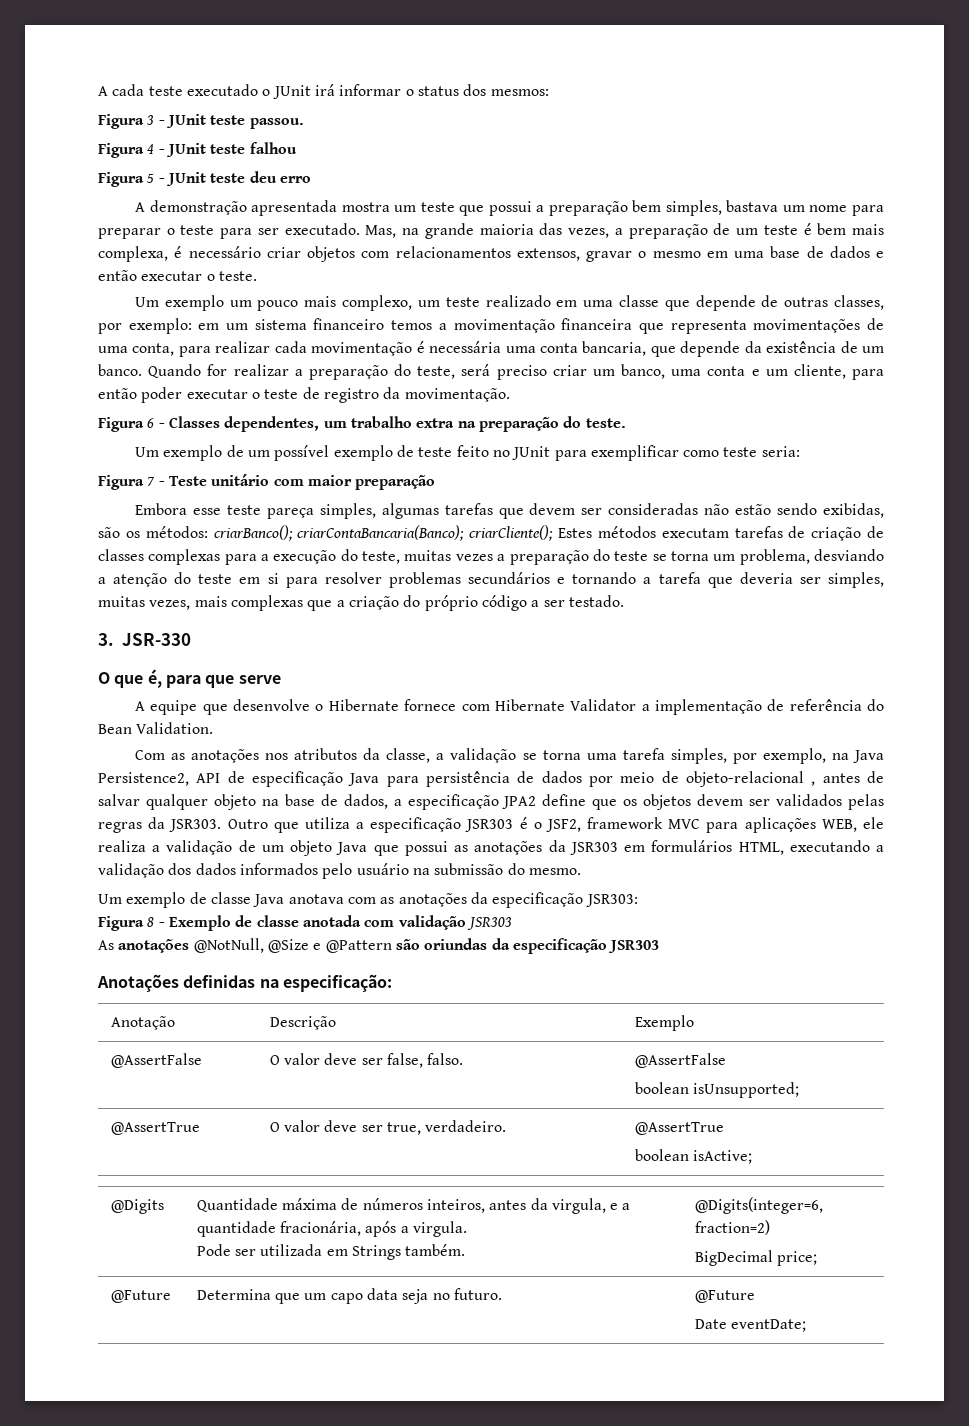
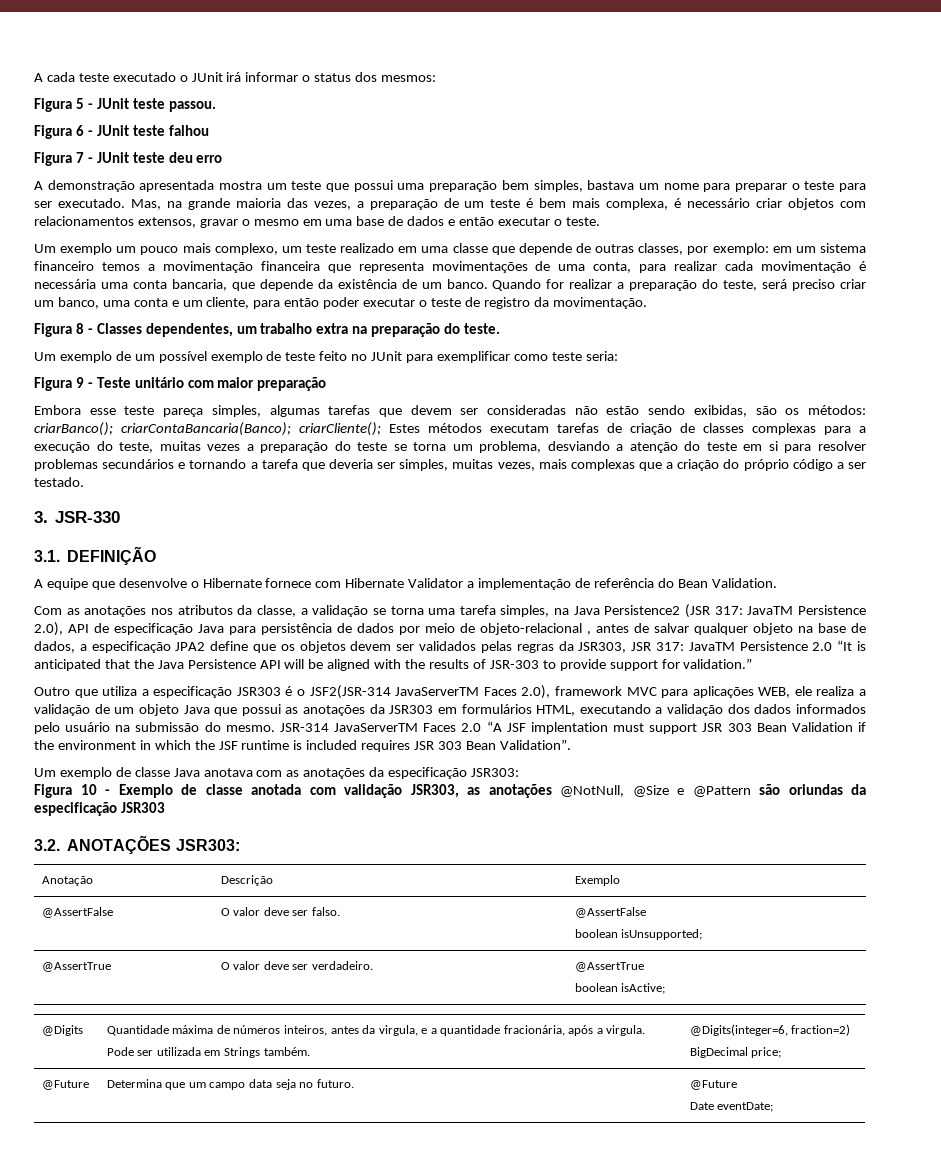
- Figura 3 - JUnit teste passou.
+ Figura 5 - JUnit teste passou.
- Figura 4 - JUnit teste falhou
+ Figura 6 - JUnit teste falhou
- Figura 5 - JUnit teste deu erro
+ Figura 7 - JUnit teste deu erro
- A demonstração apresentada mostra um teste que possui a preparação bem simples, bastava um nome para preparar o teste para ser executado.
+ A demonstração apresentada mostra um teste que possui uma preparação bem simples, bastava um nome para preparar o teste para ser executado.
- Figura 6 - Classes dependentes, um trabalho extra na preparação do teste.
+ Figura 8 - Classes dependentes, um trabalho extra na preparação do teste.
- Figura 7 - Teste unitário com maior preparação
+ Figura 9 - Teste unitário com maior preparação
- O que é, para que serve
+ 3.1. DEFINIÇÃO
- Com as anotações nos atributos da classe, a validação se torna uma tarefa simples, por exemplo, na Java Persistence2, API de especificação Java para persistência de dados por meio de objeto-relacional , antes de salvar qualquer objeto na base de dados, a especificação JPA2 define que os objetos devem ser validados pelas regras da JSR303. Outro que utiliza a especificação JSR303 é o JSF2, framework MVC para aplicações WEB, ele realiza a validação de um objeto Java que possui as anotações da JSR303 em formulários HTML, executando a validação dos dados informados pelo usuário na submissão do mesmo.
+ Com as anotações nos atributos da classe, a validação se torna uma tarefa simples, na Java Persistence2 (JSR 317: JavaTM Persistence 2.0), API de especificação Java para persistência de dados por meio de objeto-relacional , antes de salvar qualquer objeto na base de dados, a especificação JPA2 define que os objetos devem ser validados pelas regras da JSR303, JSR 317: JavaTM Persistence 2.0 “It is anticipated that the Java Persistence API will be aligned with the results of JSR-303 to provide support for validation.”
+ Outro que utiliza a especificação JSR303 é o JSF2(JSR-314 JavaServerTM Faces 2.0), framework MVC para aplicações WEB, ele realiza a validação de um objeto Java que possui as anotações da JSR303 em formulários HTML, executando a validação dos dados informados pelo usuário na submissão do mesmo. JSR-314 JavaServerTM Faces 2.0 “A JSF implentation must support JSR 303 Bean Validation if the environment in which the JSF runtime is included requires JSR 303 Bean Validation”.
- Figura 8 - Exemplo de classe anotada com validação JSR303
- As anotações @NotNull, @Size e @Pattern são oriundas da especificação JSR303
+ Figura 10 - Exemplo de classe anotada com validação JSR303, as anotações @NotNull, @Size e @Pattern são oriundas da especificação JSR303
- Anotações definidas na especificação:
+ 3.2. ANOTAÇÕES JSR303:
- @AssertFalse | O valor deve ser false, falso. | @AssertFalse
+ @AssertFalse | O valor deve ser falso. | @AssertFalse
- @AssertTrue | O valor deve ser true, verdadeiro. | @AssertTrue
+ @AssertTrue | O valor deve ser verdadeiro. | @AssertTrue
- @Future | Determina que um capo data seja no futuro. | @Future
+ @Future | Determina que um campo data seja no futuro. | @Future

